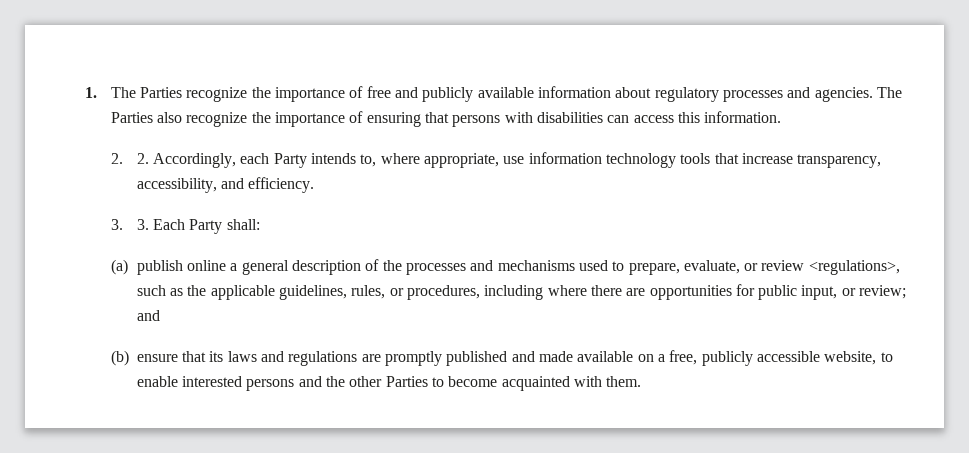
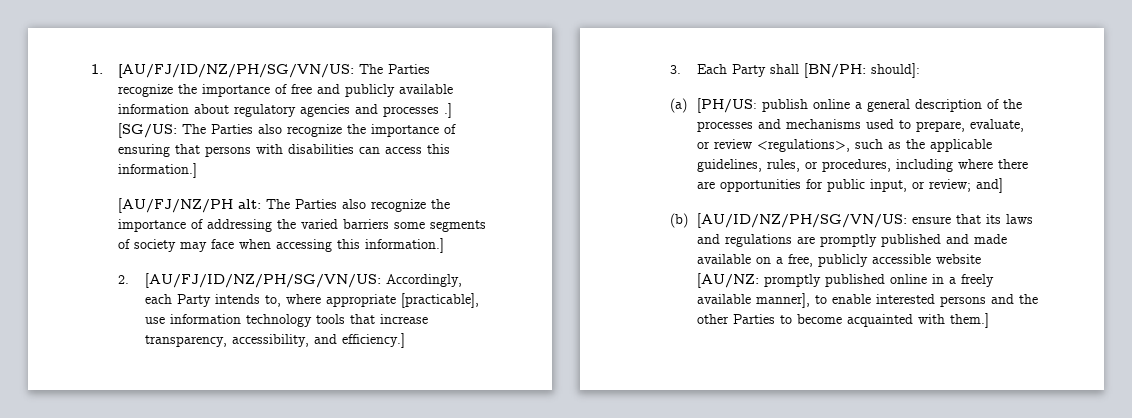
- 1. The Parties recognize the importance of free and publicly available information about regulatory processes and agencies. The Parties also recognize the importance of ensuring that persons with disabilities can access this information.
- 2. 2. Accordingly, each Party intends to, where appropriate, use information technology tools that increase transparency, accessibility, and efficiency.
- 3. 3. Each Party shall:
+ 1. [AU/FJ/ID/NZ/PH/SG/VN/US: The Parties recognize the importance of free and publicly available information about regulatory agencies and processes .] [SG/US: The Parties also recognize the importance of ensuring that persons with disabilities can access this information.]
+ [AU/FJ/NZ/PH alt: The Parties also recognize the importance of addressing the varied barriers some segments of society may face when accessing this information.]
+ 2. [AU/FJ/ID/NZ/PH/SG/VN/US: Accordingly, each Party intends to, where appropriate [practicable], use information technology tools that increase transparency, accessibility, and efficiency.]
+ 3. Each Party shall [BN/PH: should]:
- (a) publish online a general description of the processes and mechanisms used to prepare, evaluate, or review <regulations>, such as the applicable guidelines, rules, or procedures, including where there are opportunities for public input, or review; and
+ (a) [PH/US: publish online a general description of the processes and mechanisms used to prepare, evaluate, or review <regulations>, such as the applicable guidelines, rules, or procedures, including where there are opportunities for public input, or review; and]
- (b) ensure that its laws and regulations are promptly published and made available on a free, publicly accessible website, to enable interested persons and the other Parties to become acquainted with them.
+ (b) [AU/ID/NZ/PH/SG/VN/US: ensure that its laws and regulations are promptly published and made available on a free, publicly accessible website [AU/NZ: promptly published online in a freely available manner], to enable interested persons and the other Parties to become acquainted with them.]

